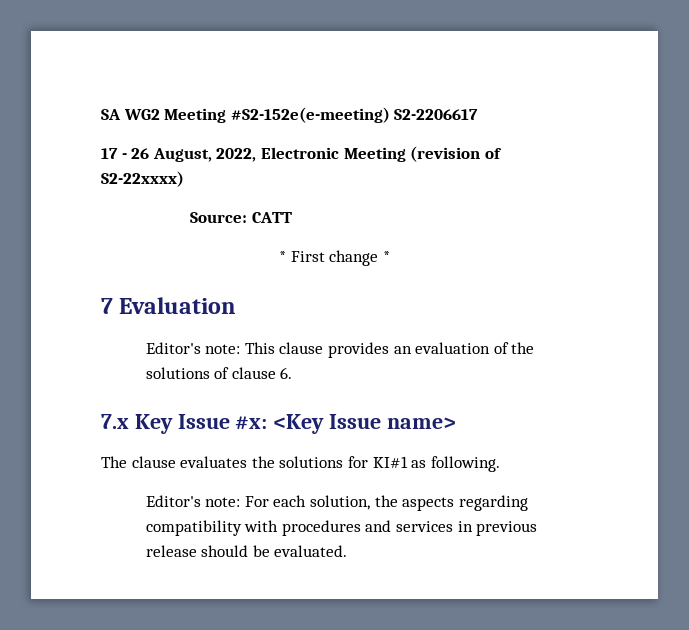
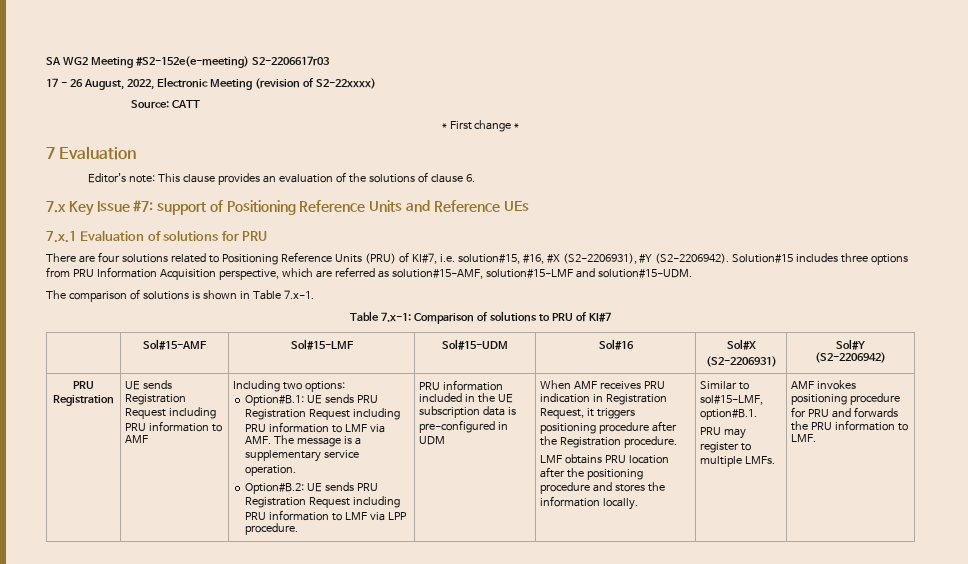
- SA WG2 Meeting #S2-152e(e-meeting) S2-2206617
+ SA WG2 Meeting #S2-152e(e-meeting) S2-2206617r03
- 7.x Key Issue #x: <Key Issue name>
- The clause evaluates the solutions for KI#1 as following.
- Editor's note: For each solution, the aspects regarding compatibility with procedures and services in previous release should be evaluated.
+ 7.x Key Issue #7: support of Positioning Reference Units and Reference UEs
+ 7.x.1 Evaluation of solutions for PRU
+ There are four solutions related to Positioning Reference Units (PRU) of KI#7, i.e. solution#15, #16, #X (S2-2206931), #Y (S2-2206942). Solution#15 includes three options from PRU Information Acquisition perspective, which are referred as solution#15-AMF, solution#15-LMF and solution#15-UDM.
+ The comparison of solutions is shown in Table 7.x-1.
+ Table 7.x-1: Comparison of solutions to PRU of KI#7
+ | Sol#15-AMF | Sol#15-LMF | Sol#15-UDM | Sol#16 | Sol#X
+ (S2-2206931) | Sol#Y
+ (S2-2206942)
+ PRU Registration | UE sends Registration Request including PRU information to AMF | Including two options:
+ Option#B.1: UE sends PRU Registration Request including PRU information to LMF via AMF. The message is a supplementary service operation.
+ Option#B.2: UE sends PRU Registration Request including PRU information to LMF via LPP procedure. | PRU information included in the UE subscription data is pre-configured in UDM | When AMF receives PRU indication in Registration Request, it triggers positioning procedure after the Registration procedure.
+ LMF obtains PRU location after the positioning procedure and stores the information locally. | Similar to sol#15-LMF, option#B.1.
+ PRU may register to multiple LMFs. | AMF invokes positioning procedure for PRU and forwards the PRU information to LMF.

